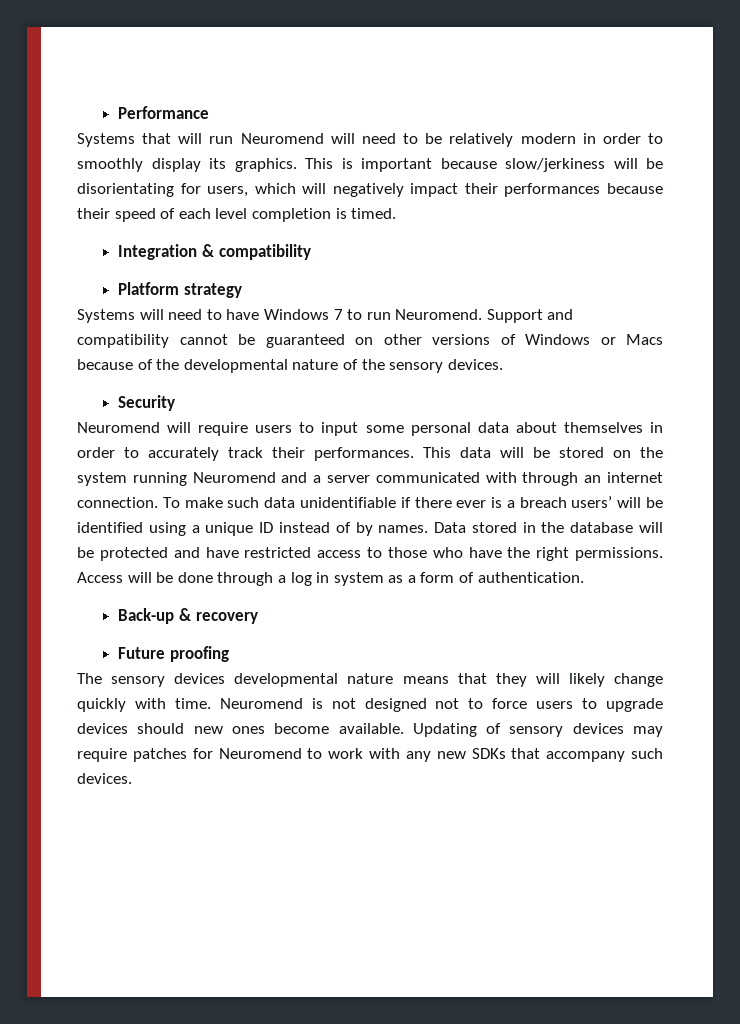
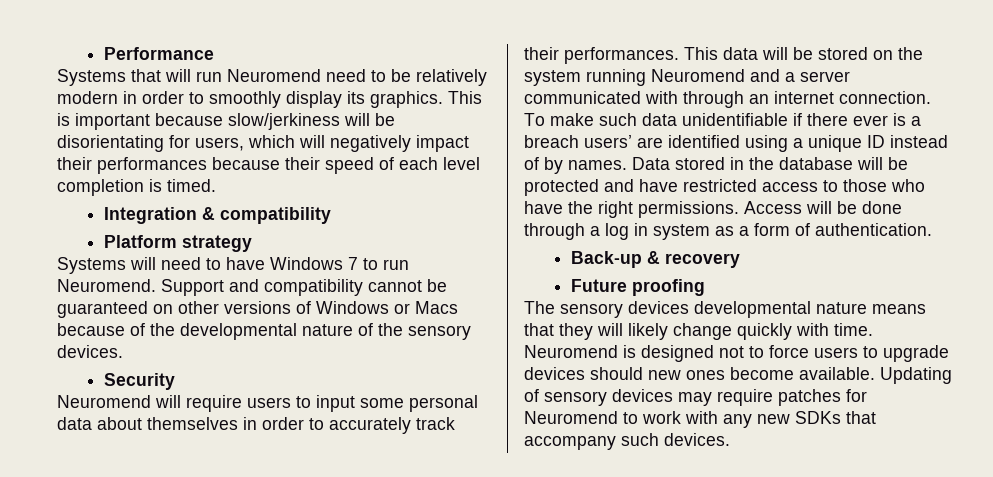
- Systems that will run Neuromend will need to be relatively modern in order to smoothly display its graphics.
+ Systems that will run Neuromend need to be relatively modern in order to smoothly display its graphics.
- To make such data unidentifiable if there ever is a breach users’ will be identified using a unique ID instead of by names.
+ To make such data unidentifiable if there ever is a breach users’ are identified using a unique ID instead of by names.
- Neuromend is not designed not to force users to upgrade devices should new ones become available.
+ Neuromend is designed not to force users to upgrade devices should new ones become available.

